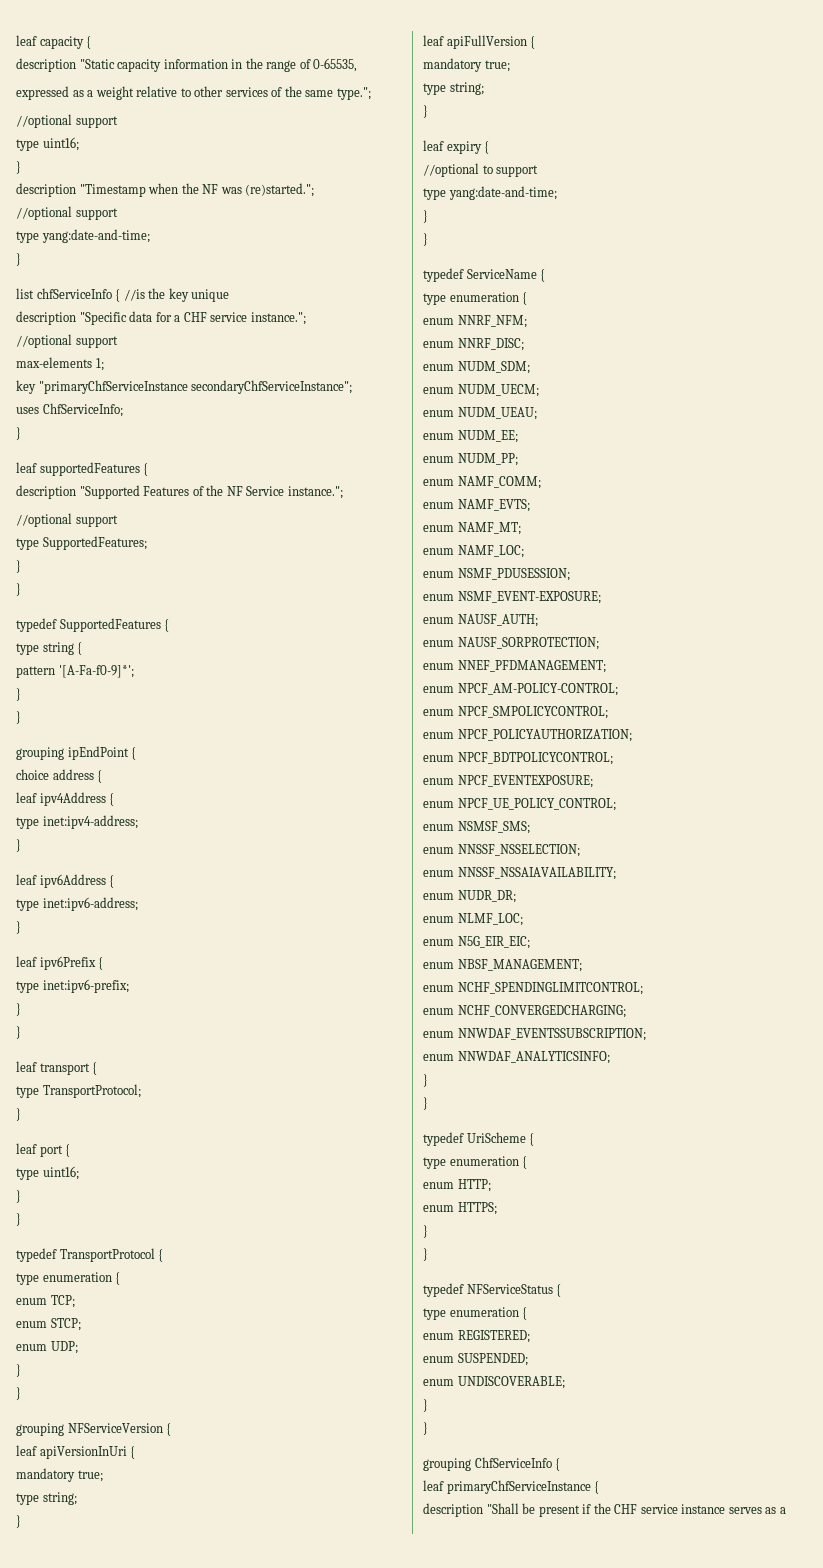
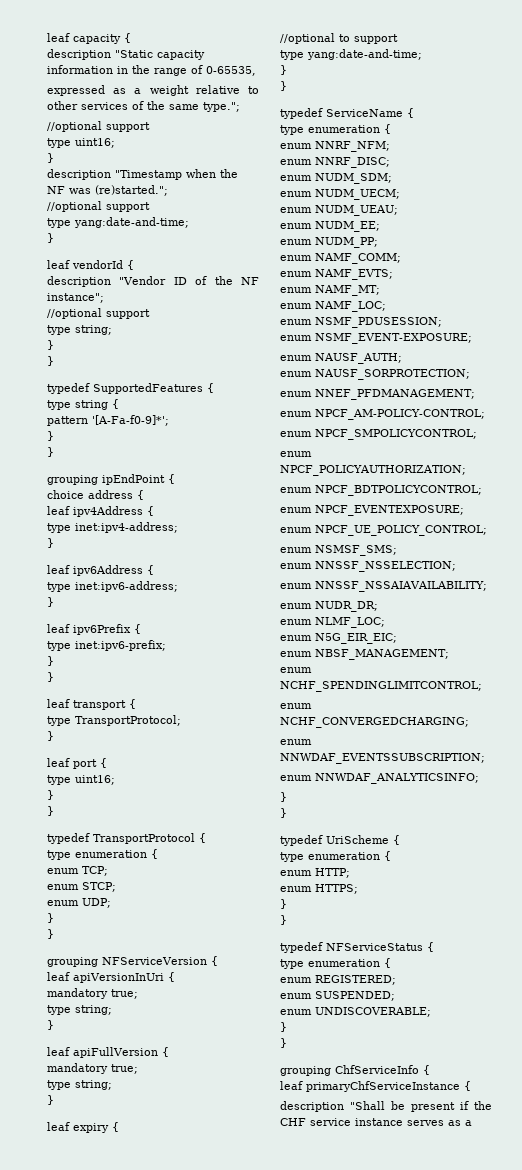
- list chfServiceInfo { //is the key unique
- description "Specific data for a CHF service instance.";
+ leaf vendorId {
+ description "Vendor ID of the NF instance";
  //optional support
- max-elements 1;
- key "primaryChfServiceInstance secondaryChfServiceInstance";
- uses ChfServiceInfo;
- }
- leaf supportedFeatures {
- description "Supported Features of the NF Service instance.";
- //optional support
- type SupportedFeatures;
+ type string;

